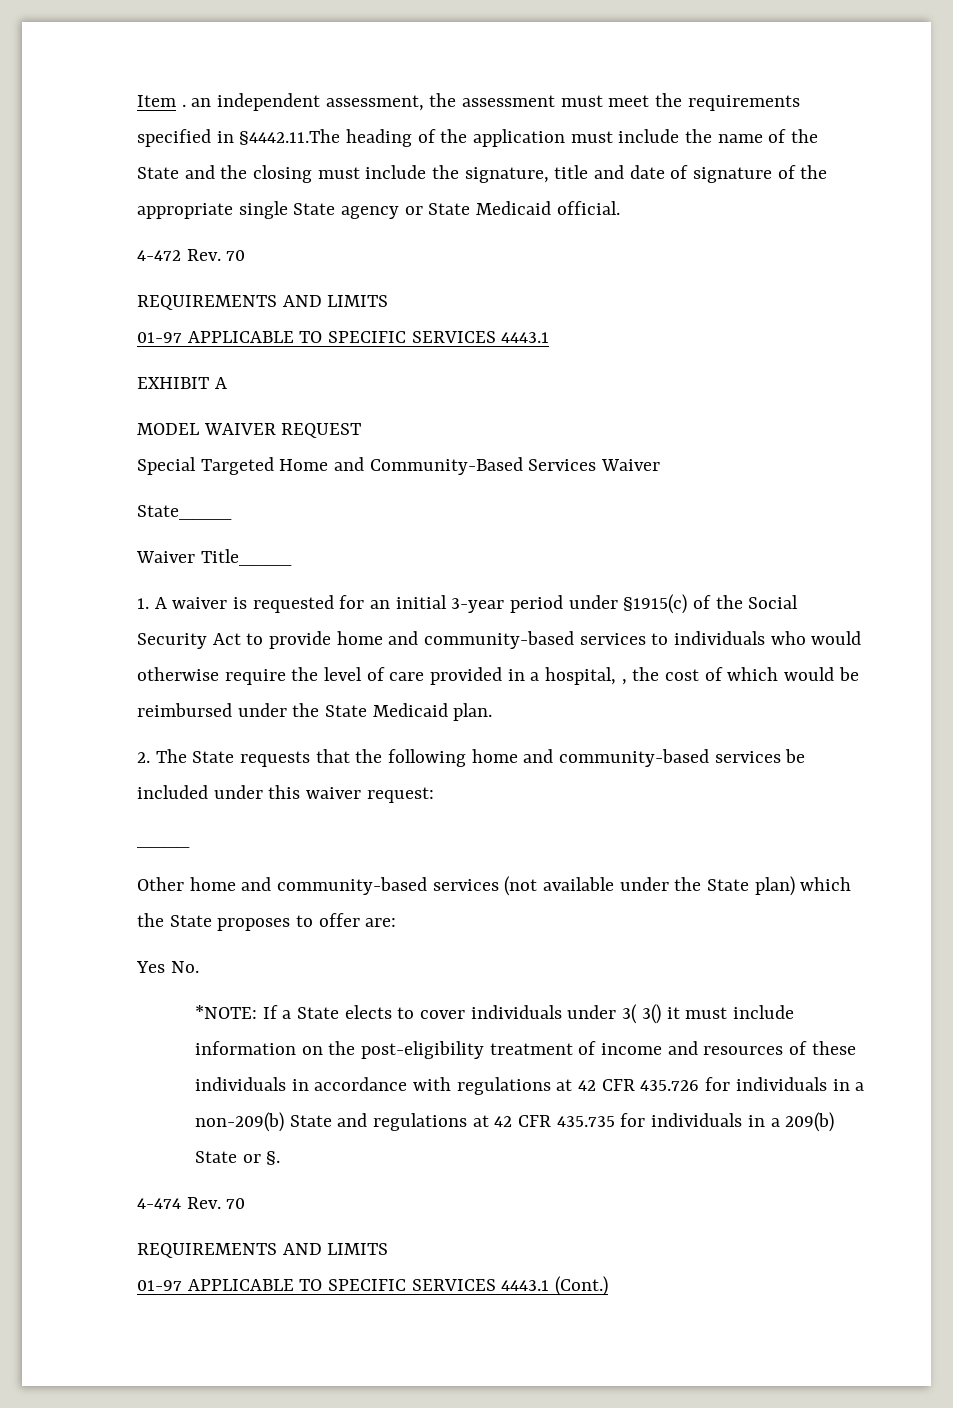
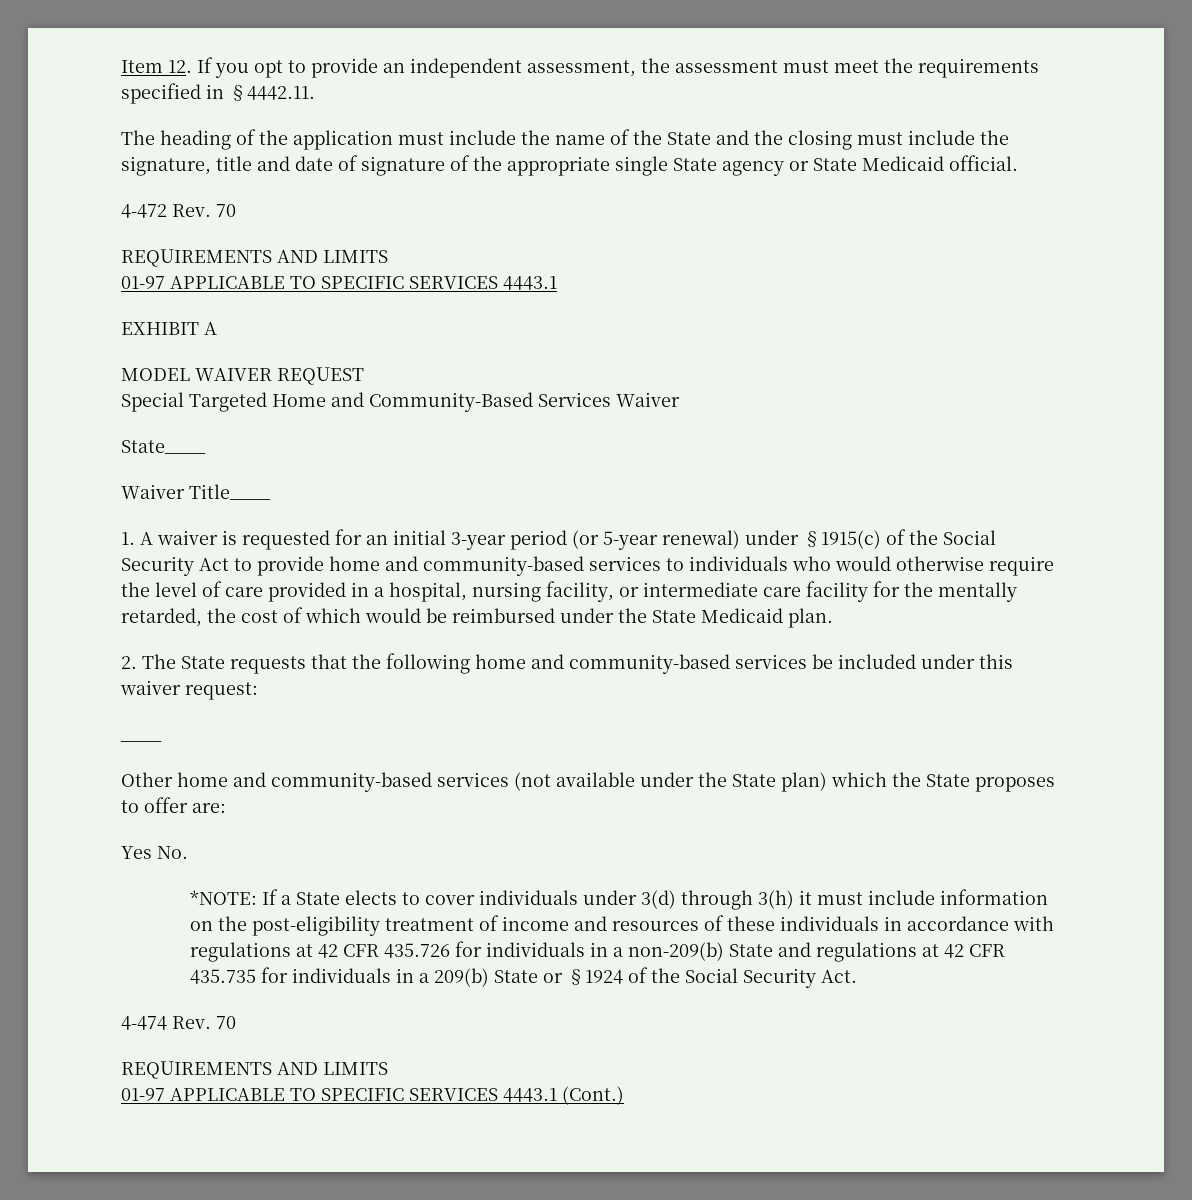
- Item . an independent assessment, the assessment must meet the requirements specified in §4442.11.The heading of the application must include the name of the State and the closing must include the signature, title and date of signature of the appropriate single State agency or State Medicaid official.
+ Item 12. If you opt to provide an independent assessment, the assessment must meet the requirements specified in §4442.11.
+ The heading of the application must include the name of the State and the closing must include the signature, title and date of signature of the appropriate single State agency or State Medicaid official.
- 1. A waiver is requested for an initial 3-year period under §1915(c) of the Social Security Act to provide home and community-based services to individuals who would otherwise require the level of care provided in a hospital, , the cost of which would be reimbursed under the State Medicaid plan.
+ 1. A waiver is requested for an initial 3-year period (or 5-year renewal) under §1915(c) of the Social Security Act to provide home and community-based services to individuals who would otherwise require the level of care provided in a hospital, nursing facility, or intermediate care facility for the mentally retarded, the cost of which would be reimbursed under the State Medicaid plan.
- *NOTE: If a State elects to cover individuals under 3( 3() it must include information on the post-eligibility treatment of income and resources of these individuals in accordance with regulations at 42 CFR 435.726 for individuals in a non-209(b) State and regulations at 42 CFR 435.735 for individuals in a 209(b) State or §.
+ *NOTE: If a State elects to cover individuals under 3(d) through 3(h) it must include information on the post-eligibility treatment of income and resources of these individuals in accordance with regulations at 42 CFR 435.726 for individuals in a non-209(b) State and regulations at 42 CFR 435.735 for individuals in a 209(b) State or §1924 of the Social Security Act.

